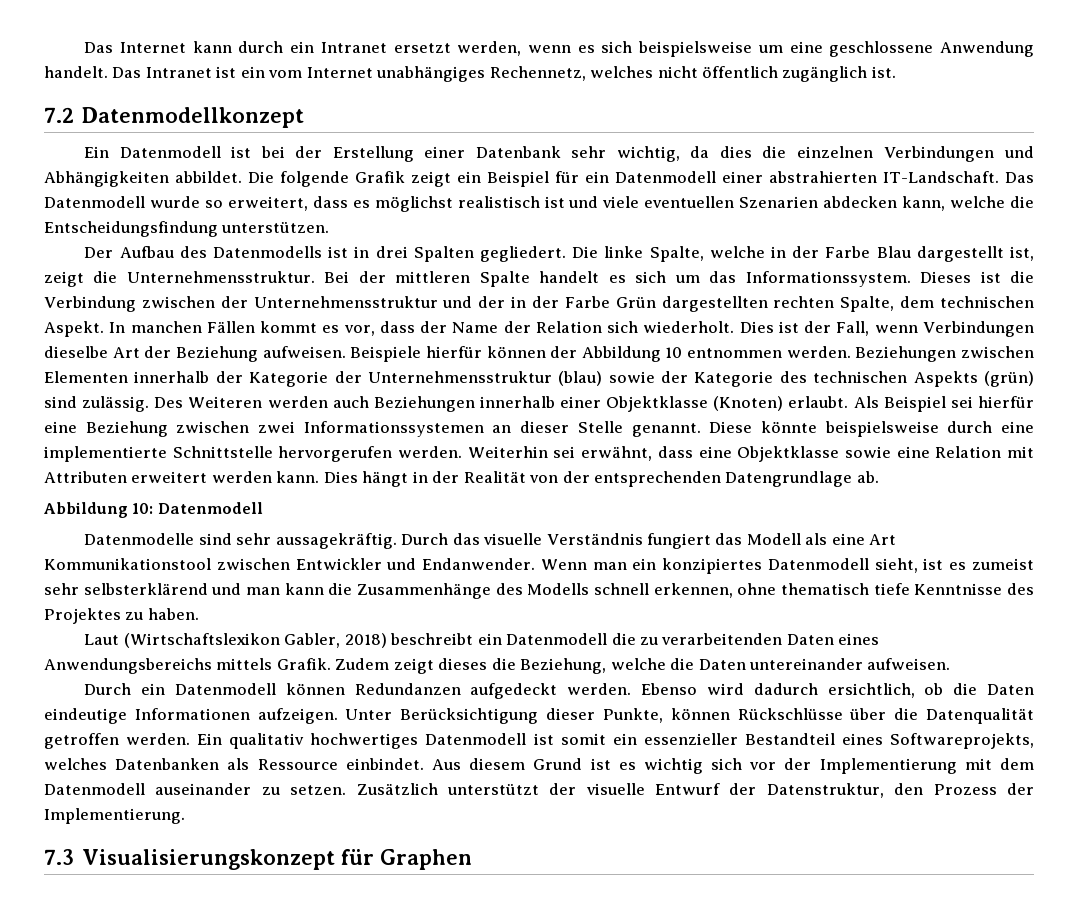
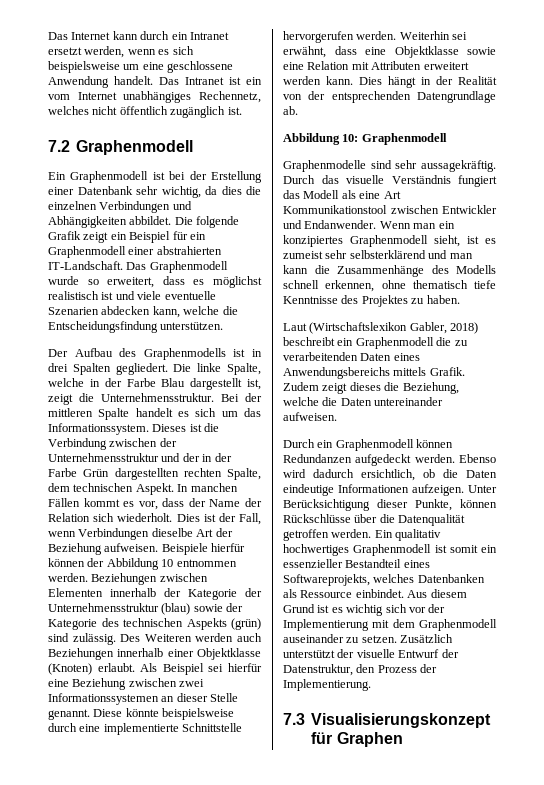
- 7.2 Datenmodellkonzept
- Ein Datenmodell ist bei der Erstellung einer Datenbank sehr wichtig, da dies die einzelnen Verbindungen und Abhängigkeiten abbildet.
+ 7.2 Graphenmodell
+ Ein Graphenmodell ist bei der Erstellung einer Datenbank sehr wichtig, da dies die einzelnen Verbindungen und Abhängigkeiten abbildet.
- Die folgende Grafik zeigt ein Beispiel für ein Datenmodell einer abstrahierten IT-Landschaft.
+ Die folgende Grafik zeigt ein Beispiel für ein Graphenmodell einer abstrahierten IT-Landschaft.
- Das Datenmodell wurde so erweitert, dass es möglichst realistisch ist und viele eventuellen Szenarien abdecken kann, welche die Entscheidungsfindung unterstützen.
+ Das Graphenmodell wurde so erweitert, dass es möglichst realistisch ist und viele eventuelle Szenarien abdecken kann, welche die Entscheidungsfindung unterstützen.
- Der Aufbau des Datenmodells ist in drei Spalten gegliedert.
+ Der Aufbau des Graphenmodells ist in drei Spalten gegliedert.
- Abbildung 10: Datenmodell
- Datenmodelle sind sehr aussagekräftig.
+ Abbildung 10: Graphenmodell
+ Graphenmodelle sind sehr aussagekräftig.
- Wenn man ein konzipiertes Datenmodell sieht, ist es zumeist sehr selbsterklärend und man kann die Zusammenhänge des Modells schnell erkennen, ohne thematisch tiefe Kenntnisse des Projektes zu haben.
+ Wenn man ein konzipiertes Graphenmodell sieht, ist es zumeist sehr selbsterklärend und man kann die Zusammenhänge des Modells schnell erkennen, ohne thematisch tiefe Kenntnisse des Projektes zu haben.
- Laut (Wirtschaftslexikon Gabler, 2018) beschreibt ein Datenmodell die zu verarbeitenden Daten eines Anwendungsbereichs mittels Grafik.
+ Laut (Wirtschaftslexikon Gabler, 2018) beschreibt ein Graphenmodell die zu verarbeitenden Daten eines Anwendungsbereichs mittels Grafik.
- Durch ein Datenmodell können Redundanzen aufgedeckt werden.
+ Durch ein Graphenmodell können Redundanzen aufgedeckt werden.
- Ein qualitativ hochwertiges Datenmodell ist somit ein essenzieller Bestandteil eines Softwareprojekts, welches Datenbanken als Ressource einbindet.
+ Ein qualitativ hochwertiges Graphenmodell ist somit ein essenzieller Bestandteil eines Softwareprojekts, welches Datenbanken als Ressource einbindet.
- Aus diesem Grund ist es wichtig sich vor der Implementierung mit dem Datenmodell auseinander zu setzen.
+ Aus diesem Grund ist es wichtig sich vor der Implementierung mit dem Graphenmodell auseinander zu setzen.

